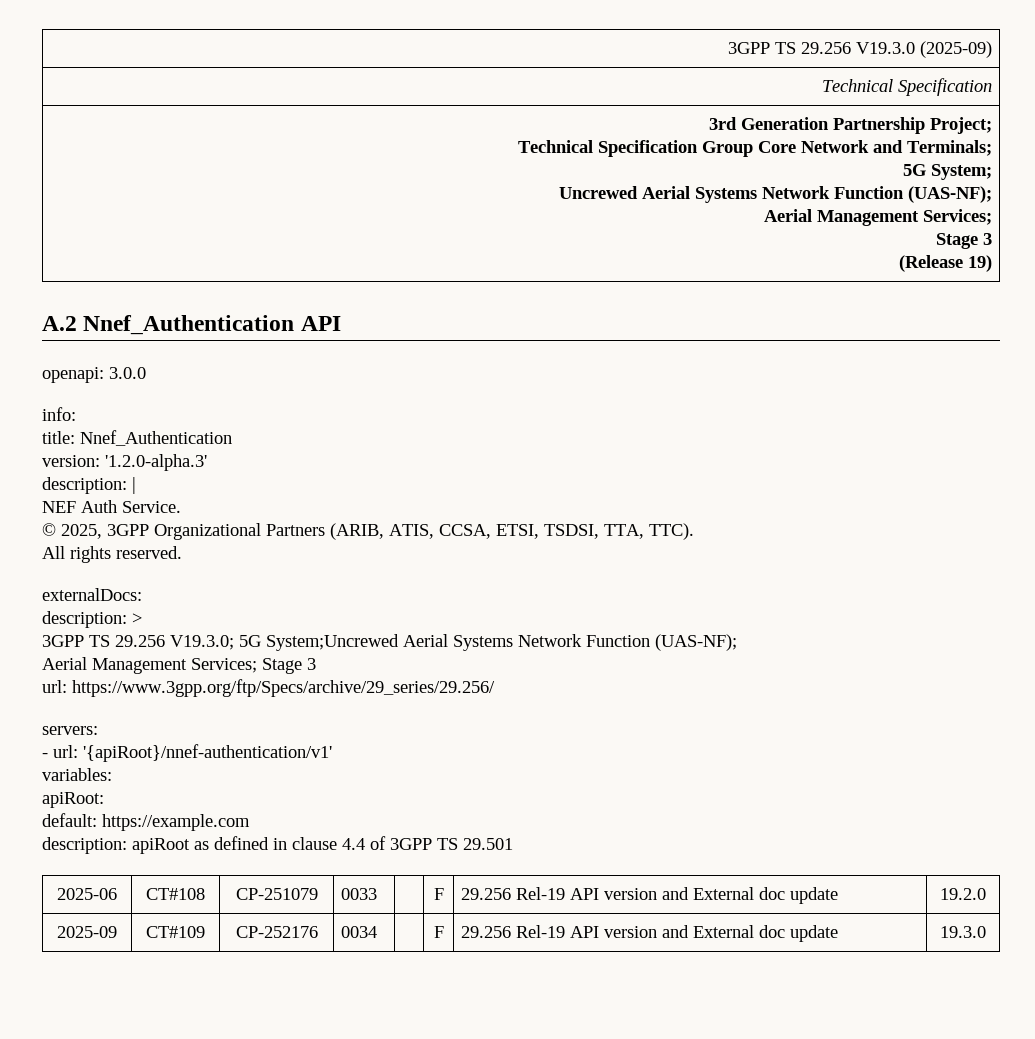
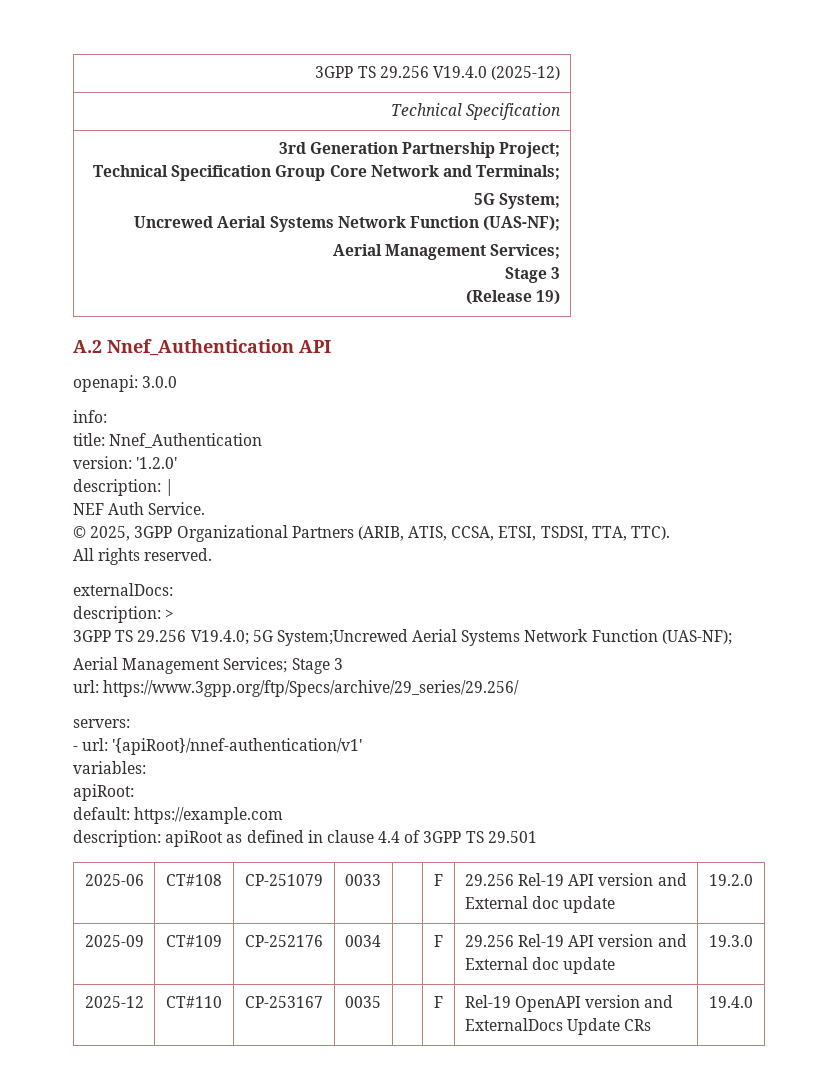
- 3GPP TS 29.256 V19.3.0 (2025-09)
+ 3GPP TS 29.256 V19.4.0 (2025-12)
- version: '1.2.0-alpha.3'
+ version: '1.2.0'
- 3GPP TS 29.256 V19.3.0; 5G System;Uncrewed Aerial Systems Network Function (UAS-NF);
+ 3GPP TS 29.256 V19.4.0; 5G System;Uncrewed Aerial Systems Network Function (UAS-NF);
+ 2025-12 | CT#110 | CP-253167 | 0035 | | F | Rel-19 OpenAPI version and ExternalDocs Update CRs | 19.4.0

